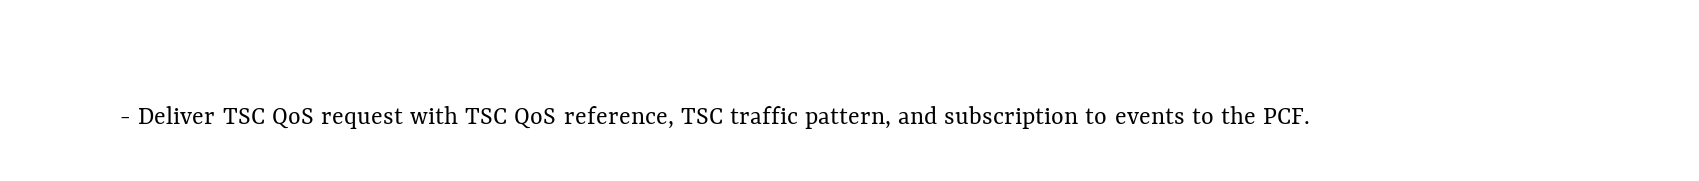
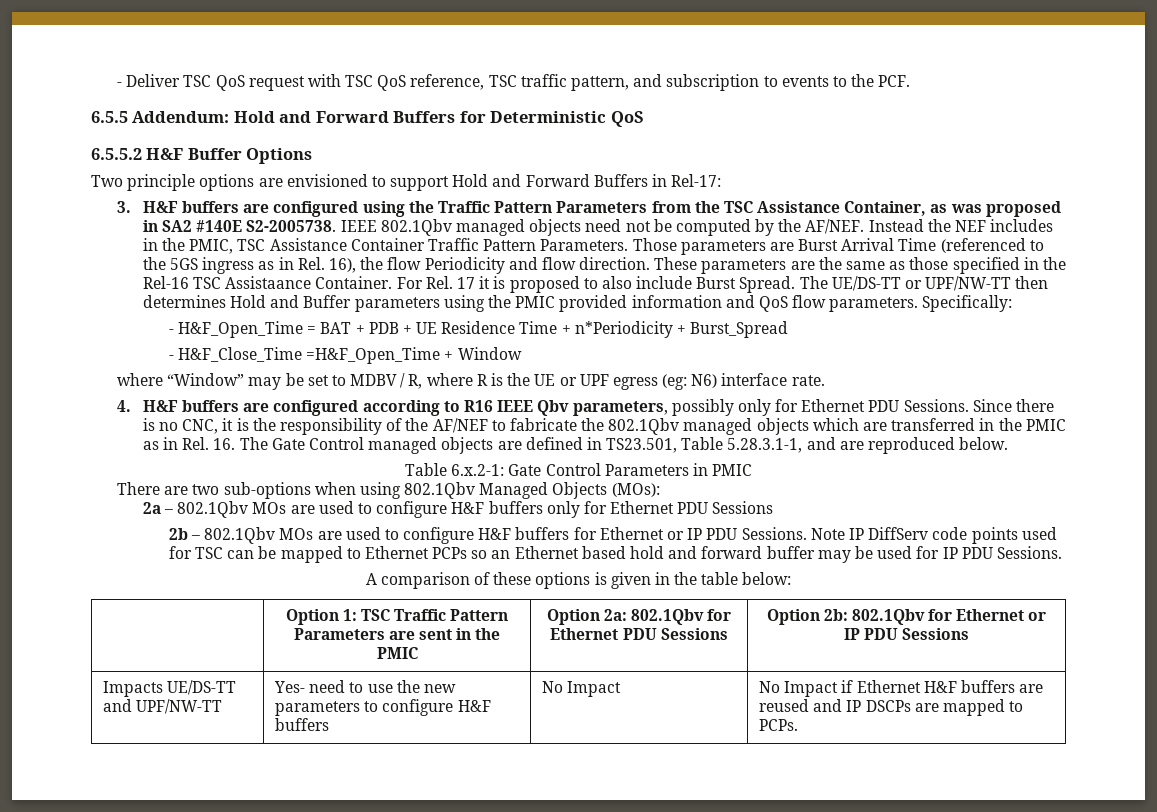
+ 6.5.5 Addendum: Hold and Forward Buffers for Deterministic QoS
+ 6.5.5.2 H&F Buffer Options
+ Two principle options are envisioned to support Hold and Forward Buffers in Rel-17:
+ 3. H&F buffers are configured using the Traffic Pattern Parameters from the TSC Assistance Container, as was proposed in SA2 #140E S2-2005738. IEEE 802.1Qbv managed objects need not be computed by the AF/NEF. Instead the NEF includes in the PMIC, TSC Assistance Container Traffic Pattern Parameters. Those parameters are Burst Arrival Time (referenced to the 5GS ingress as in Rel. 16), the flow Periodicity and flow direction. These parameters are the same as those specified in the Rel-16 TSC Assistaance Container. For Rel. 17 it is proposed to also include Burst Spread. The UE/DS-TT or UPF/NW-TT then determines Hold and Buffer parameters using the PMIC provided information and QoS flow parameters. Specifically:
+ - H&F_Open_Time = BAT + PDB + UE Residence Time + n*Periodicity + Burst_Spread
+ - H&F_Close_Time =H&F_Open_Time + Window
+ where “Window” may be set to MDBV / R, where R is the UE or UPF egress (eg: N6) interface rate.
+ 4. H&F buffers are configured according to R16 IEEE Qbv parameters, possibly only for Ethernet PDU Sessions. Since there is no CNC, it is the responsibility of the AF/NEF to fabricate the 802.1Qbv managed objects which are transferred in the PMIC as in Rel. 16. The Gate Control managed objects are defined in TS23.501, Table 5.28.3.1-1, and are reproduced below.
+ Table 6.x.2-1: Gate Control Parameters in PMIC
+ There are two sub-options when using 802.1Qbv Managed Objects (MOs):
+ 2a – 802.1Qbv MOs are used to configure H&F buffers only for Ethernet PDU Sessions
+ 2b – 802.1Qbv MOs are used to configure H&F buffers for Ethernet or IP PDU Sessions. Note IP DiffServ code points used for TSC can be mapped to Ethernet PCPs so an Ethernet based hold and forward buffer may be used for IP PDU Sessions.
+ A comparison of these options is given in the table below:
+ | Option 1: TSC Traffic Pattern Parameters are sent in the PMIC | Option 2a: 802.1Qbv for Ethernet PDU Sessions | Option 2b: 802.1Qbv for Ethernet or IP PDU Sessions
+ Impacts UE/DS-TT and UPF/NW-TT | Yes- need to use the new parameters to configure H&F buffers | No Impact | No Impact if Ethernet H&F buffers are reused and IP DSCPs are mapped to PCPs.

